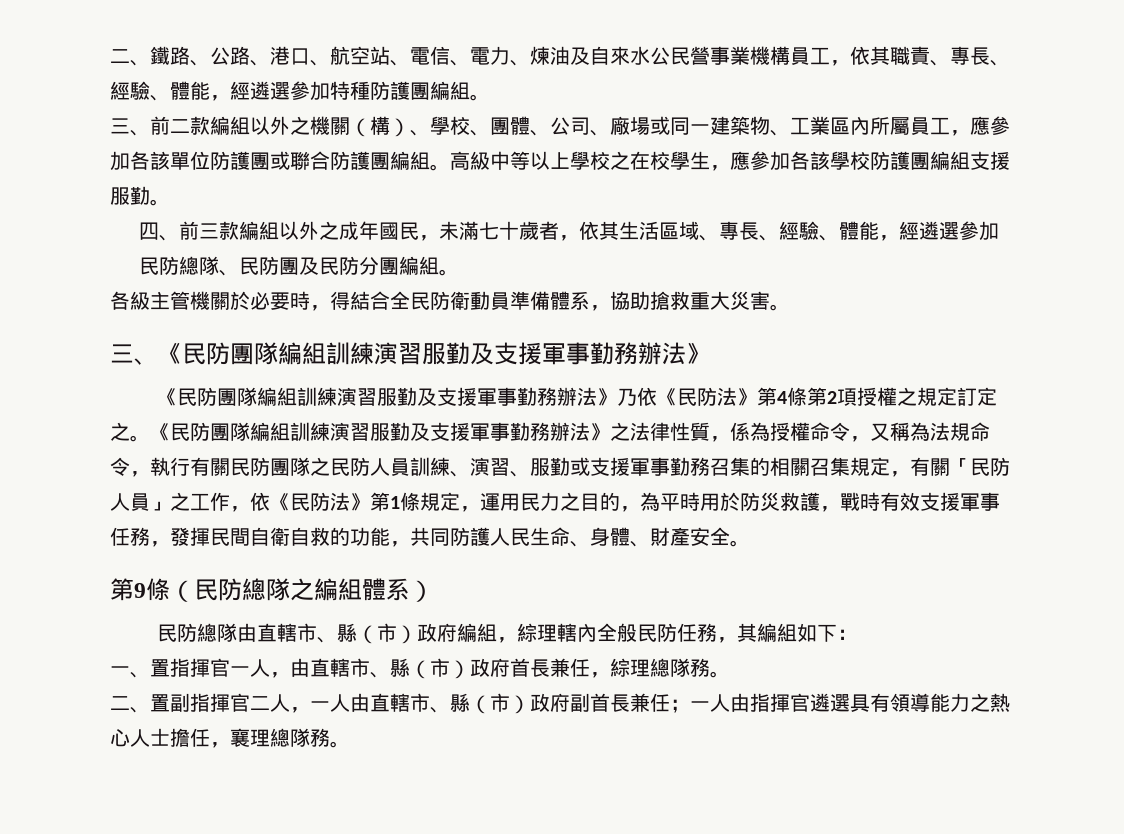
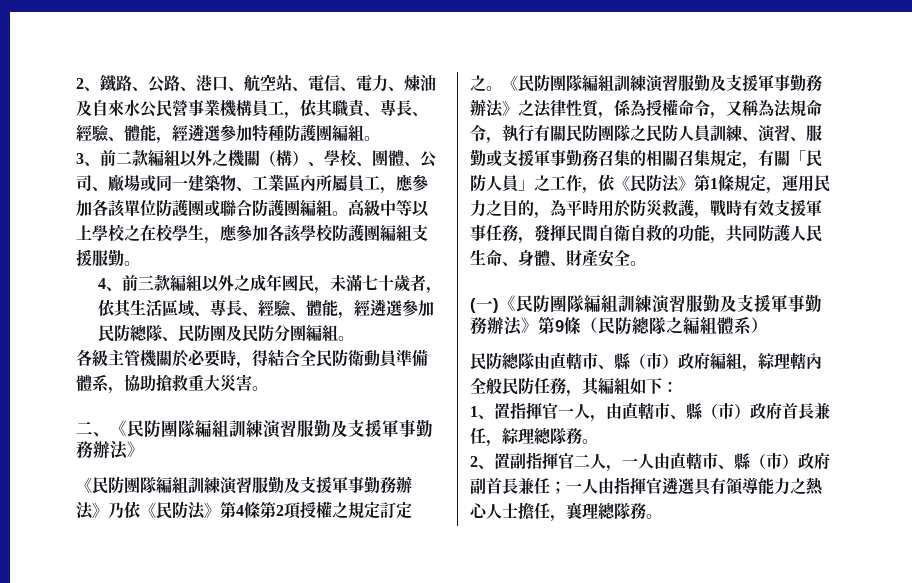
- 二、鐵路、公路、港口、航空站、電信、電力、煉油及自來水公民營事業機構員工，依其職責、專長、經驗、體能，經遴選參加特種防護團編組。
+ 2、鐵路、公路、港口、航空站、電信、電力、煉油及自來水公民營事業機構員工，依其職責、專長、經驗、體能，經遴選參加特種防護團編組。
- 三、前二款編組以外之機關（構）、學校、團體、公司、廠場或同一建築物、工業區內所屬員工，應參加各該單位防護團或聯合防護團編組。
+ 3、前二款編組以外之機關（構）、學校、團體、公司、廠場或同一建築物、工業區內所屬員工，應參加各該單位防護團或聯合防護團編組。
- 四、前三款編組以外之成年國民，未滿七十歲者，依其生活區域、專長、經驗、體能，經遴選參加民防總隊、民防團及民防分團編組。
+ 4、前三款編組以外之成年國民，未滿七十歲者，依其生活區域、專長、經驗、體能，經遴選參加民防總隊、民防團及民防分團編組。
- 三、《民防團隊編組訓練演習服勤及支援軍事勤務辦法》
+ 二、《民防團隊編組訓練演習服勤及支援軍事勤務辦法》
- 第9條（民防總隊之編組體系）
+ (一)《民防團隊編組訓練演習服勤及支援軍事勤務辦法》第9條（民防總隊之編組體系）
- 一、置指揮官一人，由直轄市、縣（市）政府首長兼任，綜理總隊務。
+ 1、置指揮官一人，由直轄市、縣（市）政府首長兼任，綜理總隊務。
- 二、置副指揮官二人，一人由直轄市、縣（市）政府副首長兼任；一人由指揮官遴選具有領導能力之熱心人士擔任，襄理總隊務。
+ 2、置副指揮官二人，一人由直轄市、縣（市）政府副首長兼任；一人由指揮官遴選具有領導能力之熱心人士擔任，襄理總隊務。

